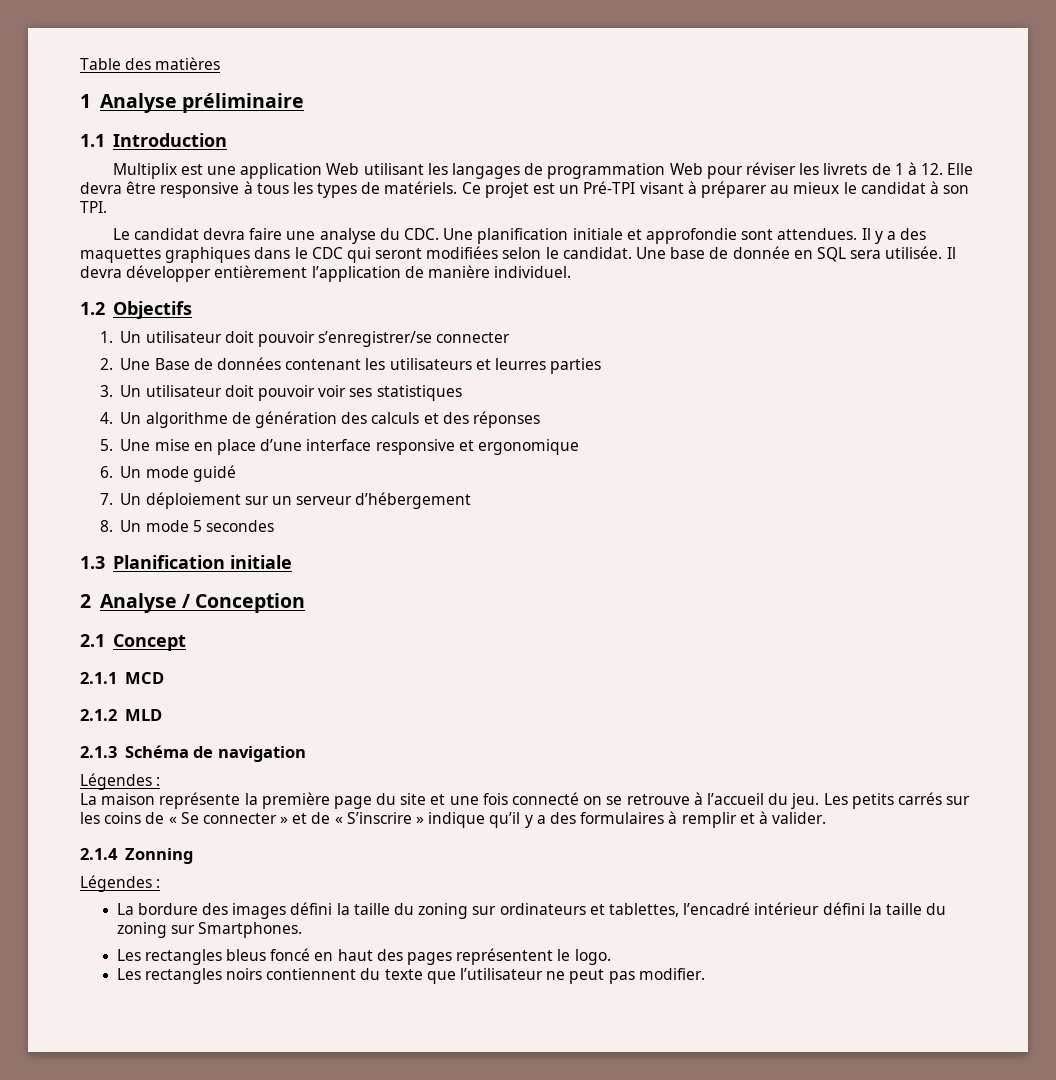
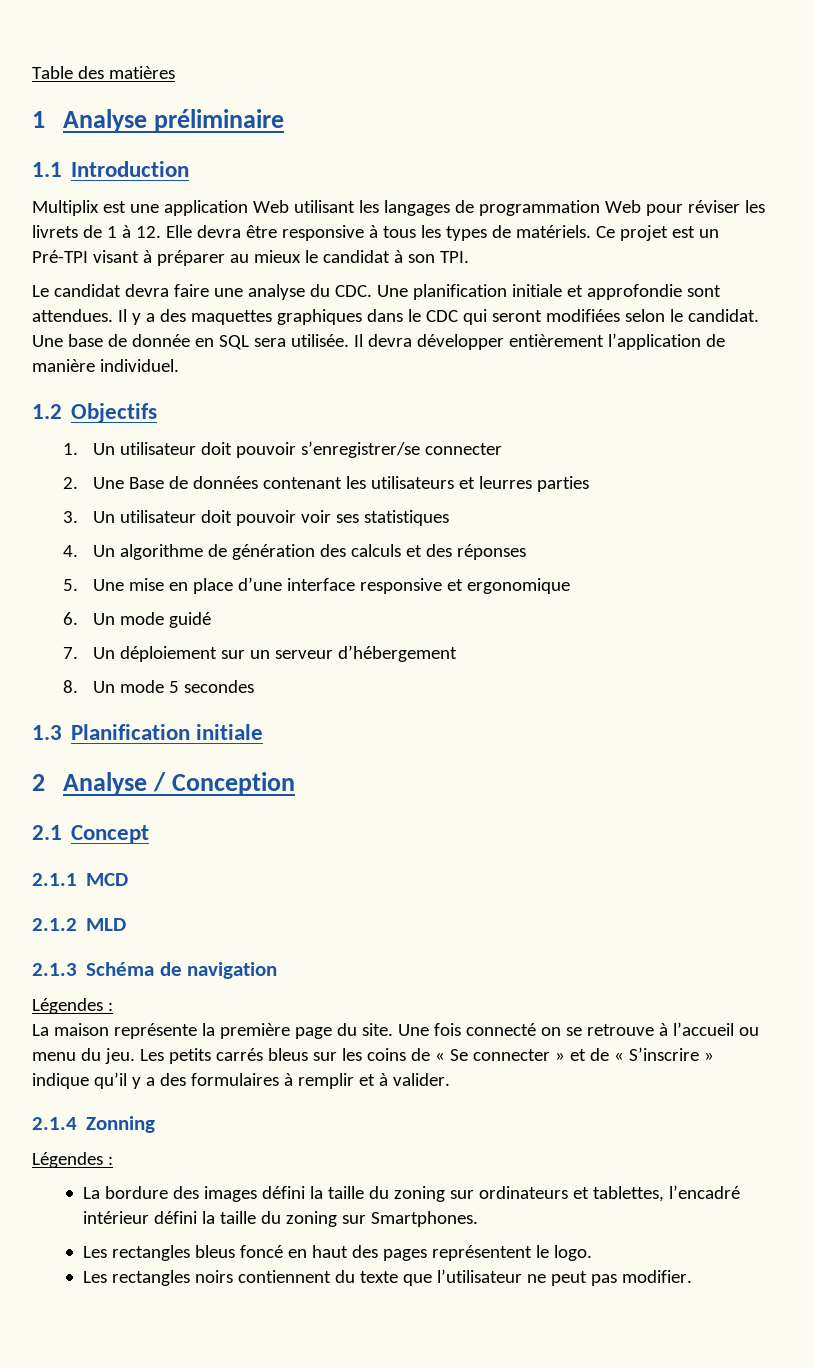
- La maison représente la première page du site et une fois connecté on se retrouve à l’accueil du jeu.
+ La maison représente la première page du site. Une fois connecté on se retrouve à l’accueil ou menu du jeu.
- Les petits carrés sur les coins de « Se connecter » et de « S’inscrire » indique qu’il y a des formulaires à remplir et à valider.
+ Les petits carrés bleus sur les coins de « Se connecter » et de « S’inscrire » indique qu’il y a des formulaires à remplir et à valider.

